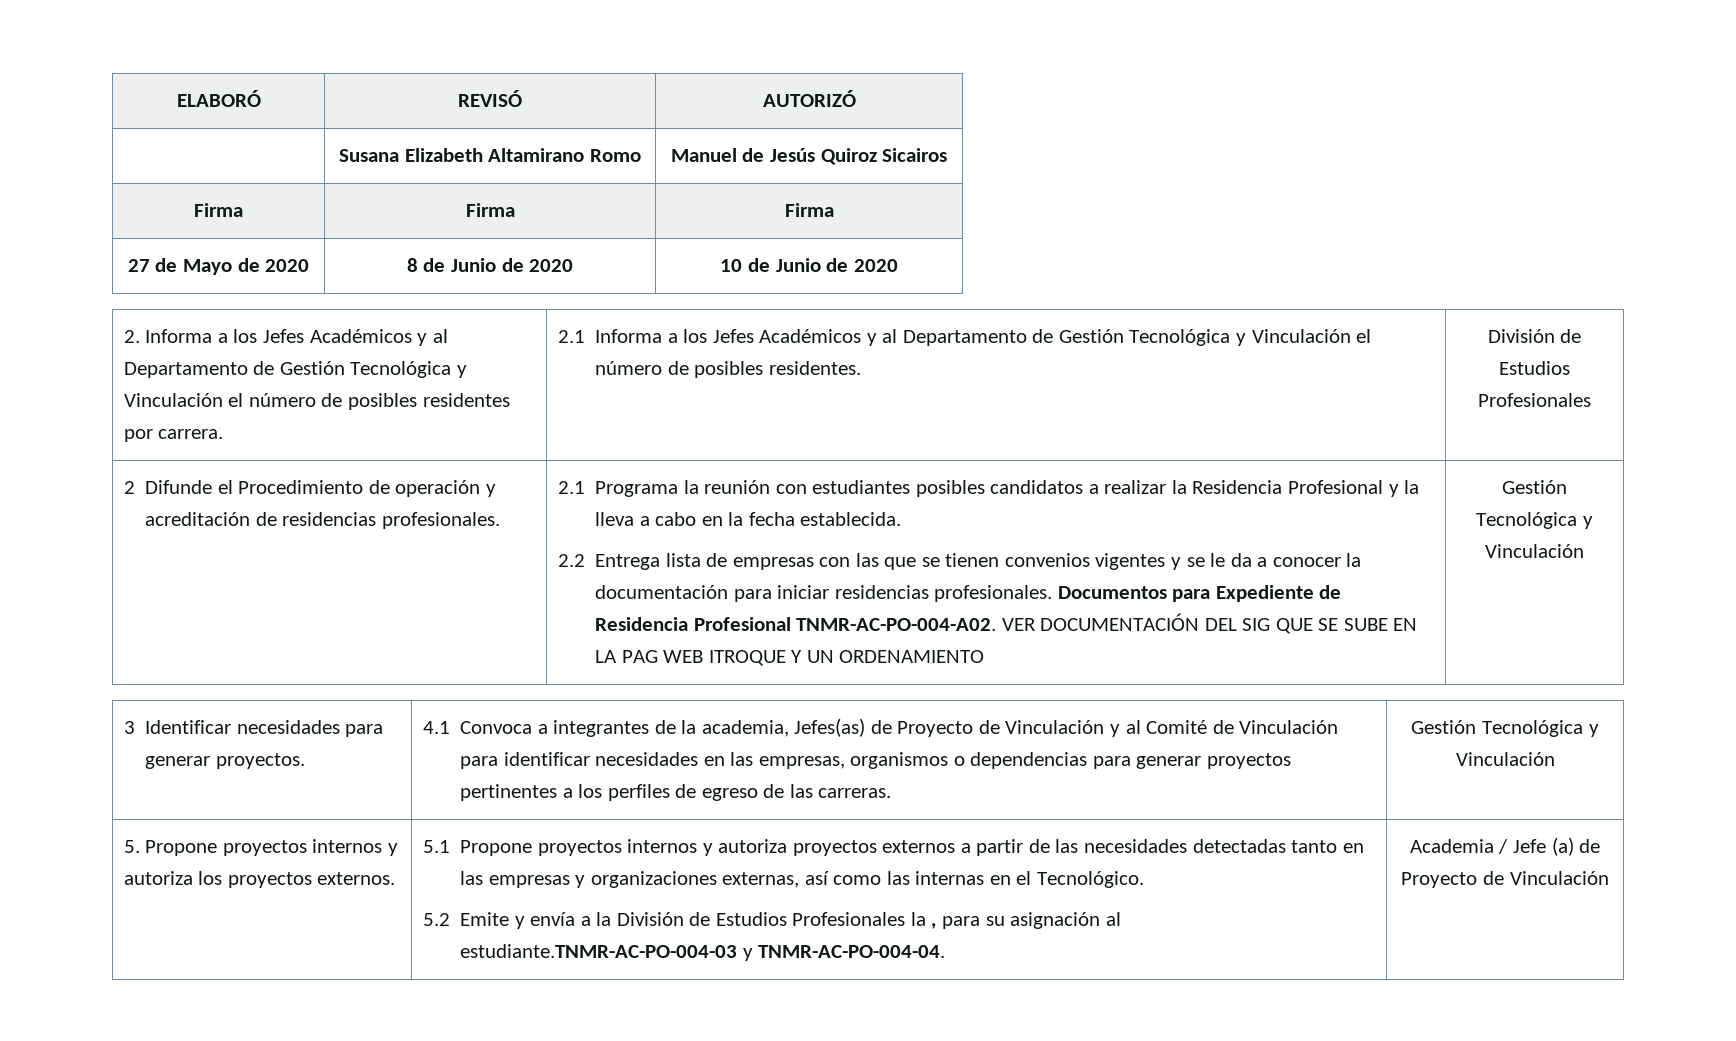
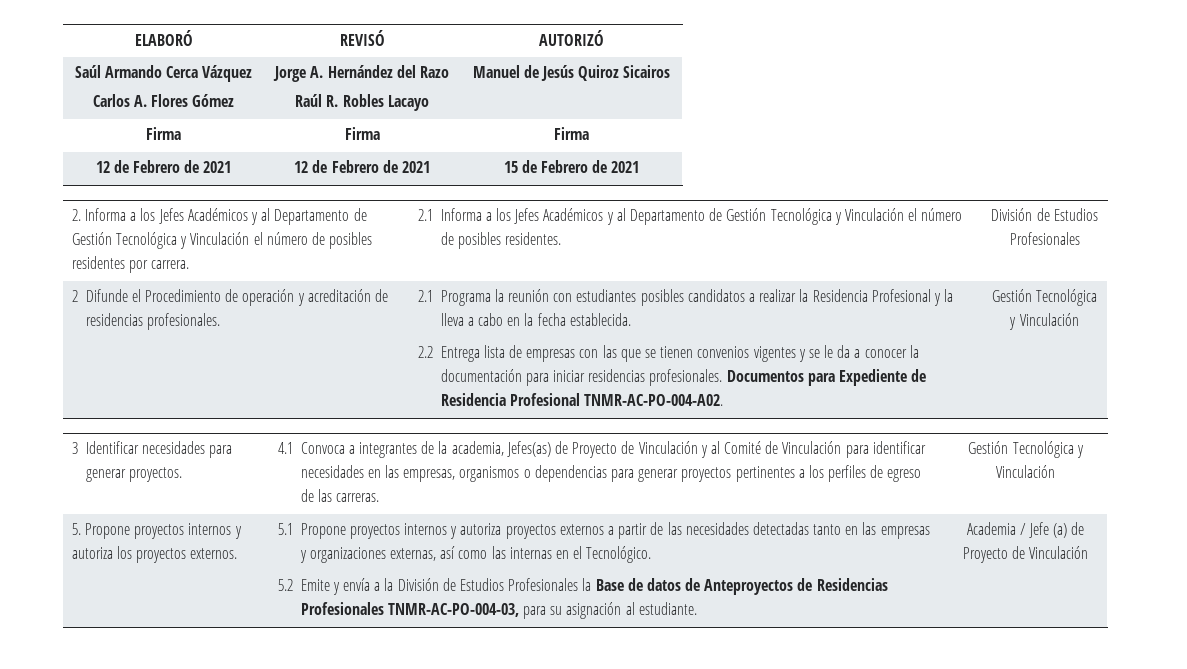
- | Susana Elizabeth Altamirano Romo | Manuel de Jesús Quiroz Sicairos
+ Saúl Armando Cerca Vázquez
+ Carlos A. Flores Gómez | Jorge A. Hernández del Razo
+ Raúl R. Robles Lacayo | Manuel de Jesús Quiroz Sicairos
- 27 de Mayo de 2020 | 8 de Junio de 2020 | 10 de Junio de 2020
+ 12 de Febrero de 2021 | 12 de Febrero de 2021 | 15 de Febrero de 2021
- VER DOCUMENTACIÓN DEL SIG QUE SE SUBE EN LA PAG WEB ITROQUE Y UN ORDENAMIENTO
- 5.2 Emite y envía a la División de Estudios Profesionales la , para su asignación al estudiante.TNMR-AC-PO-004-03 y TNMR-AC-PO-004-04.
+ 5.2 Emite y envía a la División de Estudios Profesionales la Base de datos de Anteproyectos de Residencias Profesionales TNMR-AC-PO-004-03, para su asignación al estudiante.

